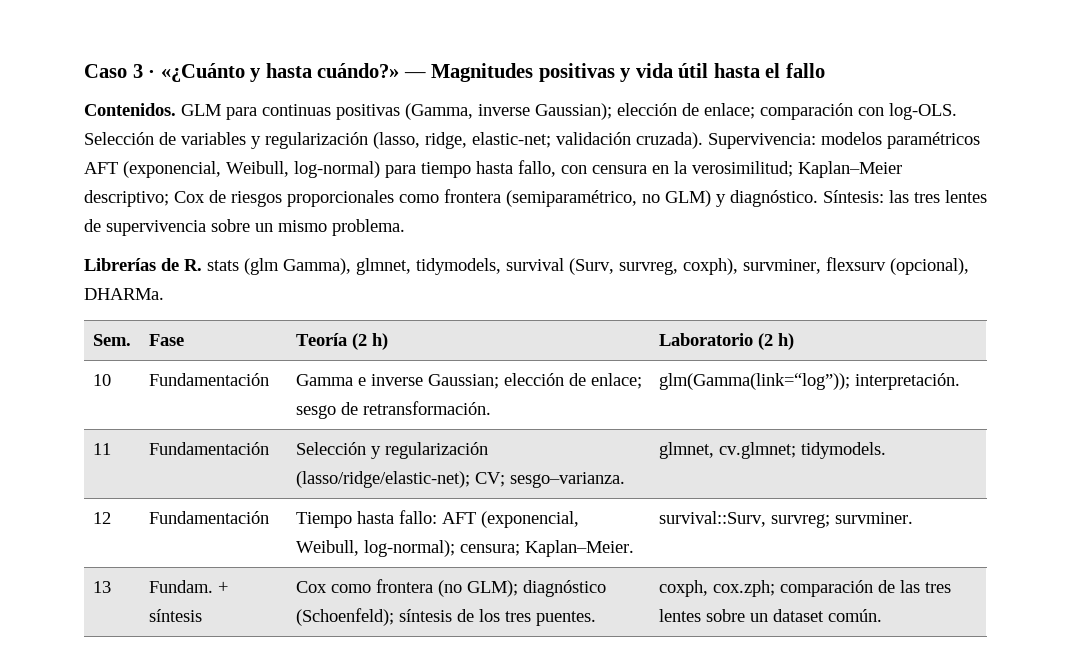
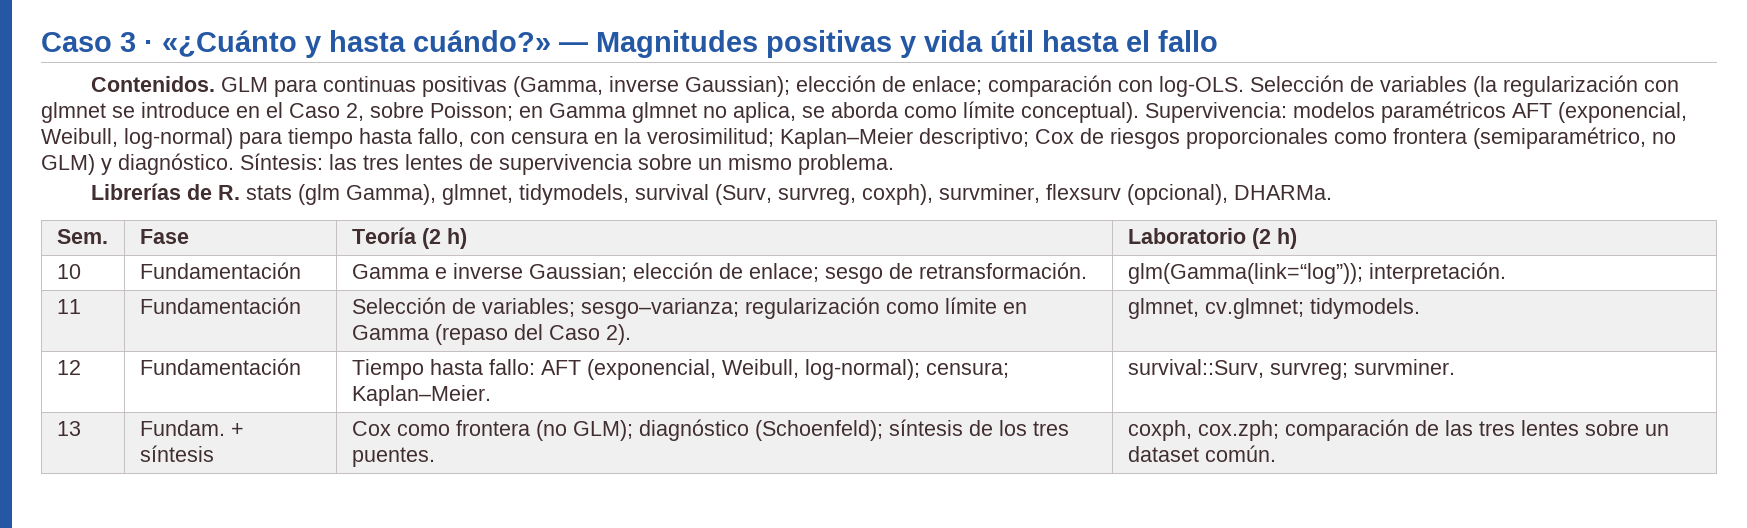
- Selección de variables y regularización (lasso, ridge, elastic-net; validación cruzada).
+ Selección de variables (la regularización con glmnet se introduce en el Caso 2, sobre Poisson; en Gamma glmnet no aplica, se aborda como límite conceptual).
- 11 | Fundamentación | Selección y regularización (lasso/ridge/elastic-net); CV; sesgo–varianza. | glmnet, cv.glmnet; tidymodels.
+ 11 | Fundamentación | Selección de variables; sesgo–varianza; regularización como límite en Gamma (repaso del Caso 2). | glmnet, cv.glmnet; tidymodels.

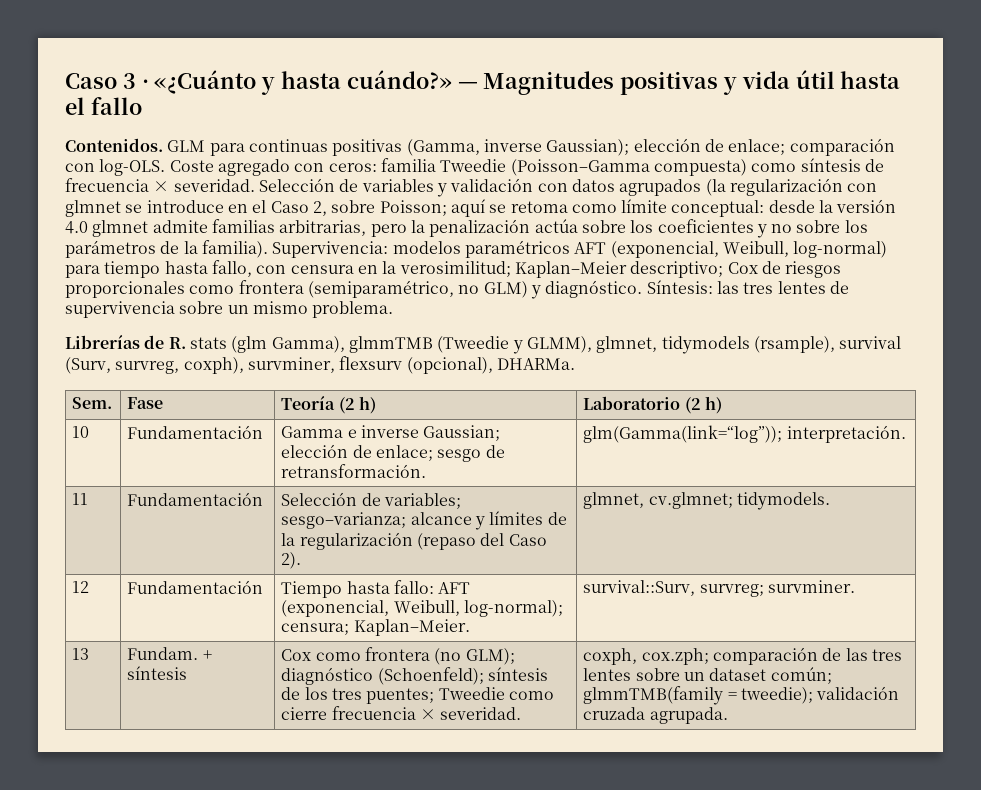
- Selección de variables (la regularización con glmnet se introduce en el Caso 2, sobre Poisson; en Gamma glmnet no aplica, se aborda como límite conceptual).
+ Coste agregado con ceros: familia Tweedie (Poisson–Gamma compuesta) como síntesis de frecuencia × severidad. Selección de variables y validación con datos agrupados (la regularización con glmnet se introduce en el Caso 2, sobre Poisson; aquí se retoma como límite conceptual: desde la versión 4.0 glmnet admite familias arbitrarias, pero la penalización actúa sobre los coeficientes y no sobre los parámetros de la familia).
- Librerías de R. stats (glm Gamma), glmnet, tidymodels, survival (Surv, survreg, coxph), survminer, flexsurv (opcional), DHARMa.
+ Librerías de R. stats (glm Gamma), glmmTMB (Tweedie y GLMM), glmnet, tidymodels (rsample), survival (Surv, survreg, coxph), survminer, flexsurv (opcional), DHARMa.
- 11 | Fundamentación | Selección de variables; sesgo–varianza; regularización como límite en Gamma (repaso del Caso 2). | glmnet, cv.glmnet; tidymodels.
+ 11 | Fundamentación | Selección de variables; sesgo–varianza; alcance y límites de la regularización (repaso del Caso 2). | glmnet, cv.glmnet; tidymodels.
- 13 | Fundam. + síntesis | Cox como frontera (no GLM); diagnóstico (Schoenfeld); síntesis de los tres puentes. | coxph, cox.zph; comparación de las tres lentes sobre un dataset común.
+ 13 | Fundam. + síntesis | Cox como frontera (no GLM); diagnóstico (Schoenfeld); síntesis de los tres puentes; Tweedie como cierre frecuencia × severidad. | coxph, cox.zph; comparación de las tres lentes sobre un dataset común; glmmTMB(family = tweedie); validación cruzada agrupada.

